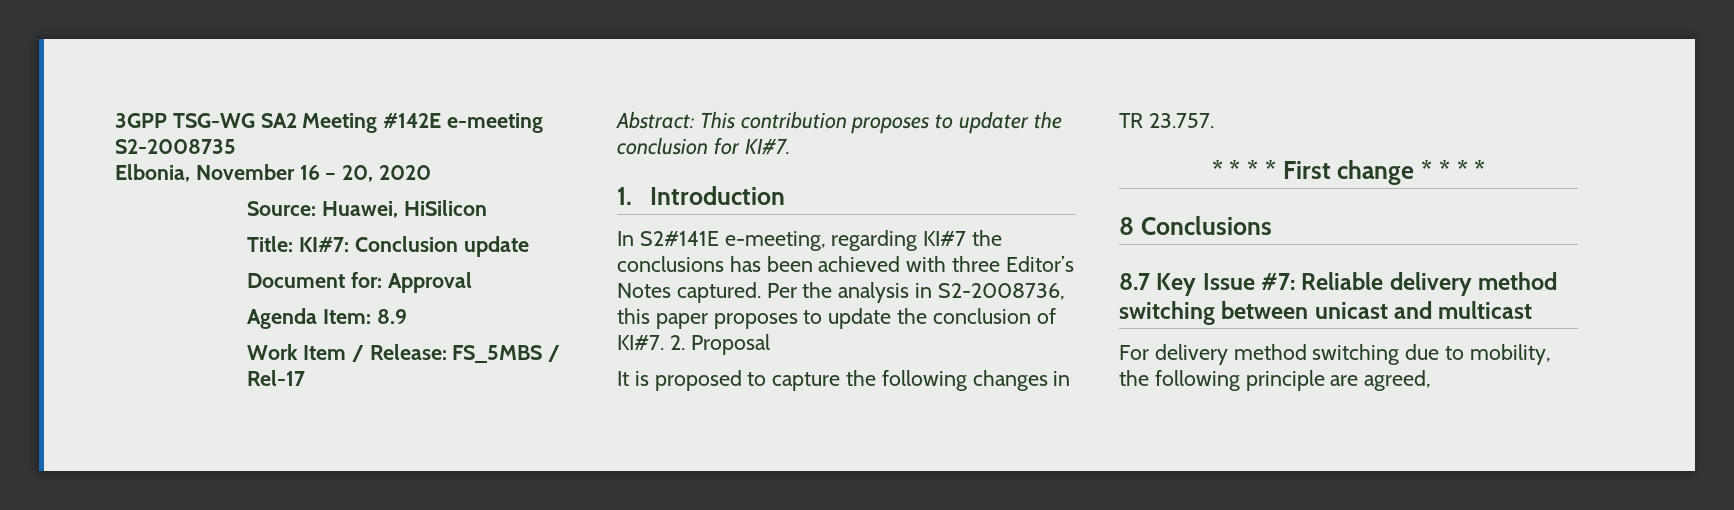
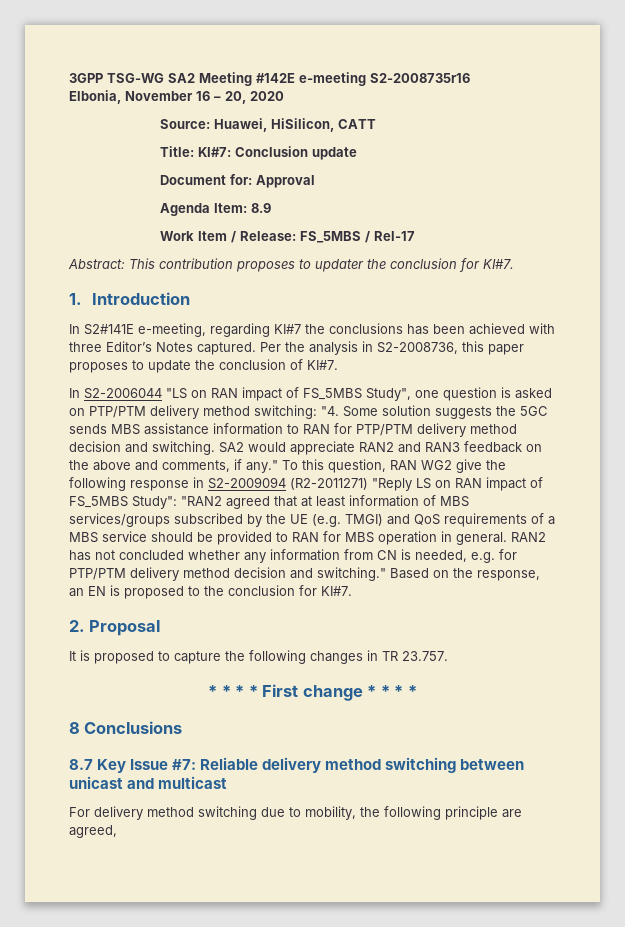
- 3GPP TSG-WG SA2 Meeting #142E e-meeting S2-2008735
+ 3GPP TSG-WG SA2 Meeting #142E e-meeting S2-2008735r16
- Source: Huawei, HiSilicon
+ Source: Huawei, HiSilicon, CATT
- Per the analysis in S2-2008736, this paper proposes to update the conclusion of KI#7. 2. Proposal
+ Per the analysis in S2-2008736, this paper proposes to update the conclusion of KI#7.
+ In S2-2006044 "LS on RAN impact of FS_5MBS Study", one question is asked on PTP/PTM delivery method switching: "4. Some solution suggests the 5GC sends MBS assistance information to RAN for PTP/PTM delivery method decision and switching. SA2 would appreciate RAN2 and RAN3 feedback on the above and comments, if any." To this question, RAN WG2 give the following response in S2-2009094 (R2-2011271) "Reply LS on RAN impact of FS_5MBS Study": "RAN2 agreed that at least information of MBS services/groups subscribed by the UE (e.g. TMGI) and QoS requirements of a MBS service should be provided to RAN for MBS operation in general. RAN2 has not concluded whether any information from CN is needed, e.g. for PTP/PTM delivery method decision and switching." Based on the response, an EN is proposed to the conclusion for KI#7.
+ 2. Proposal

